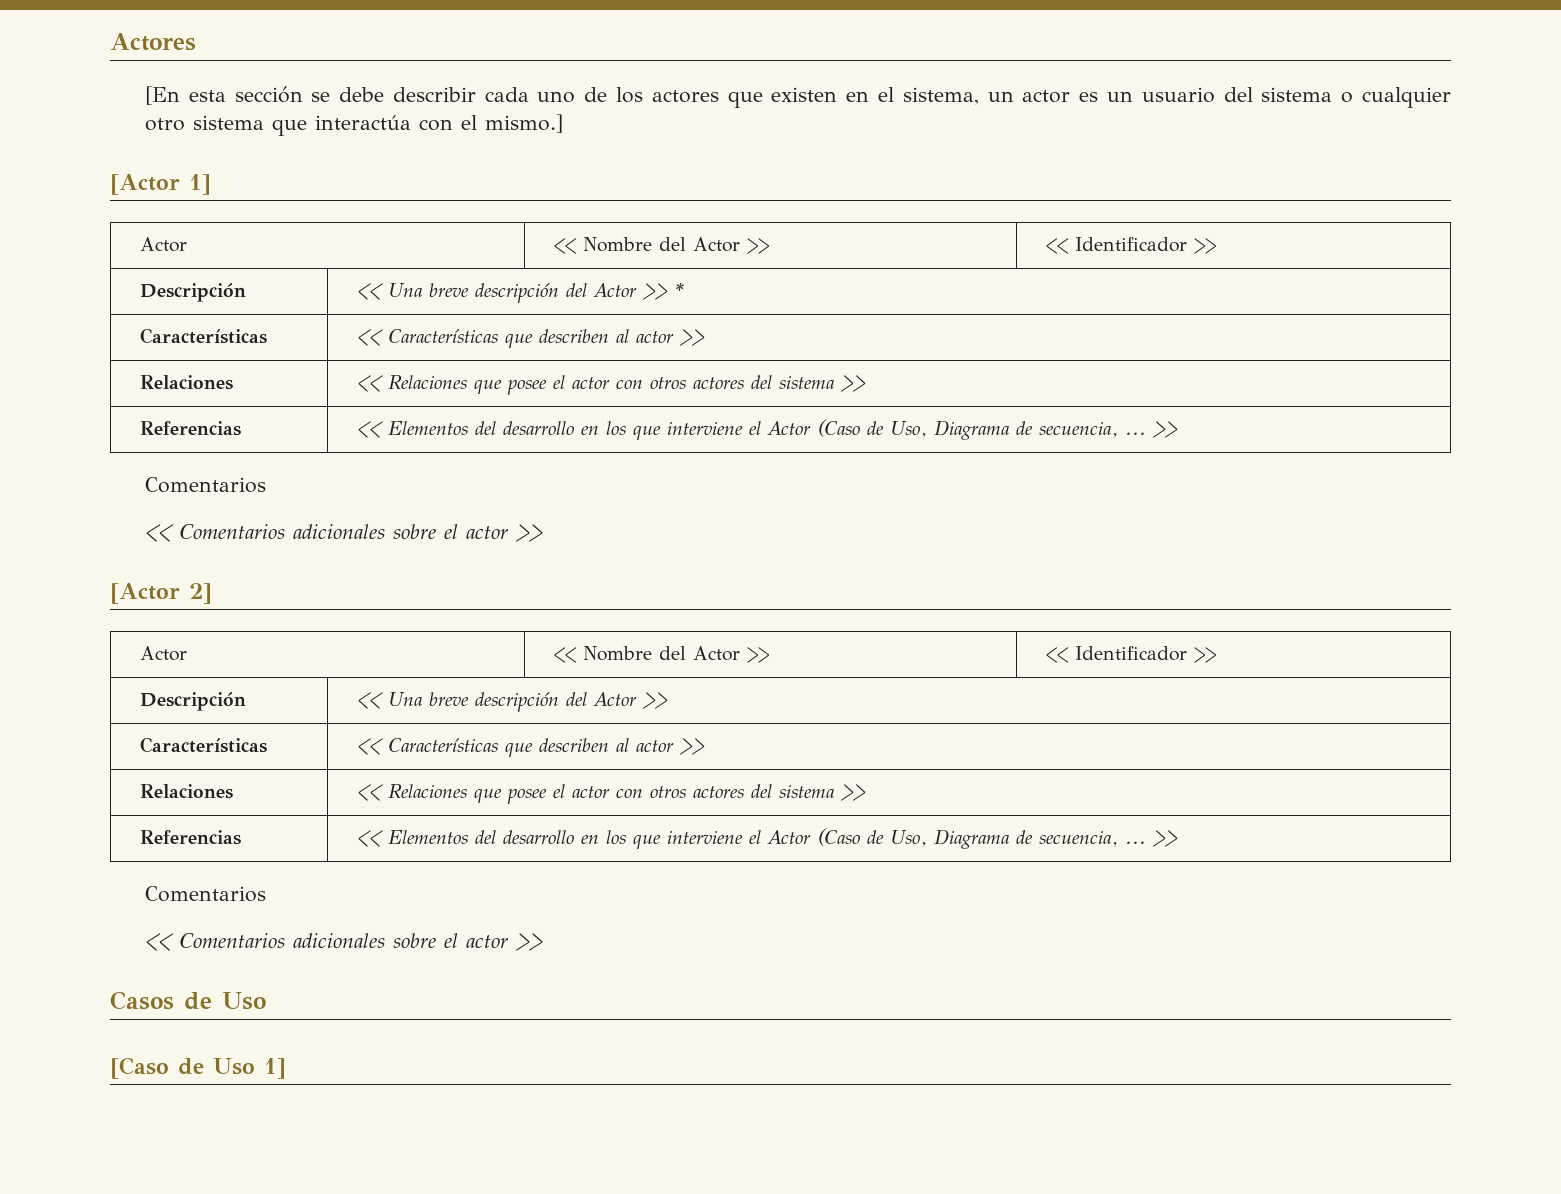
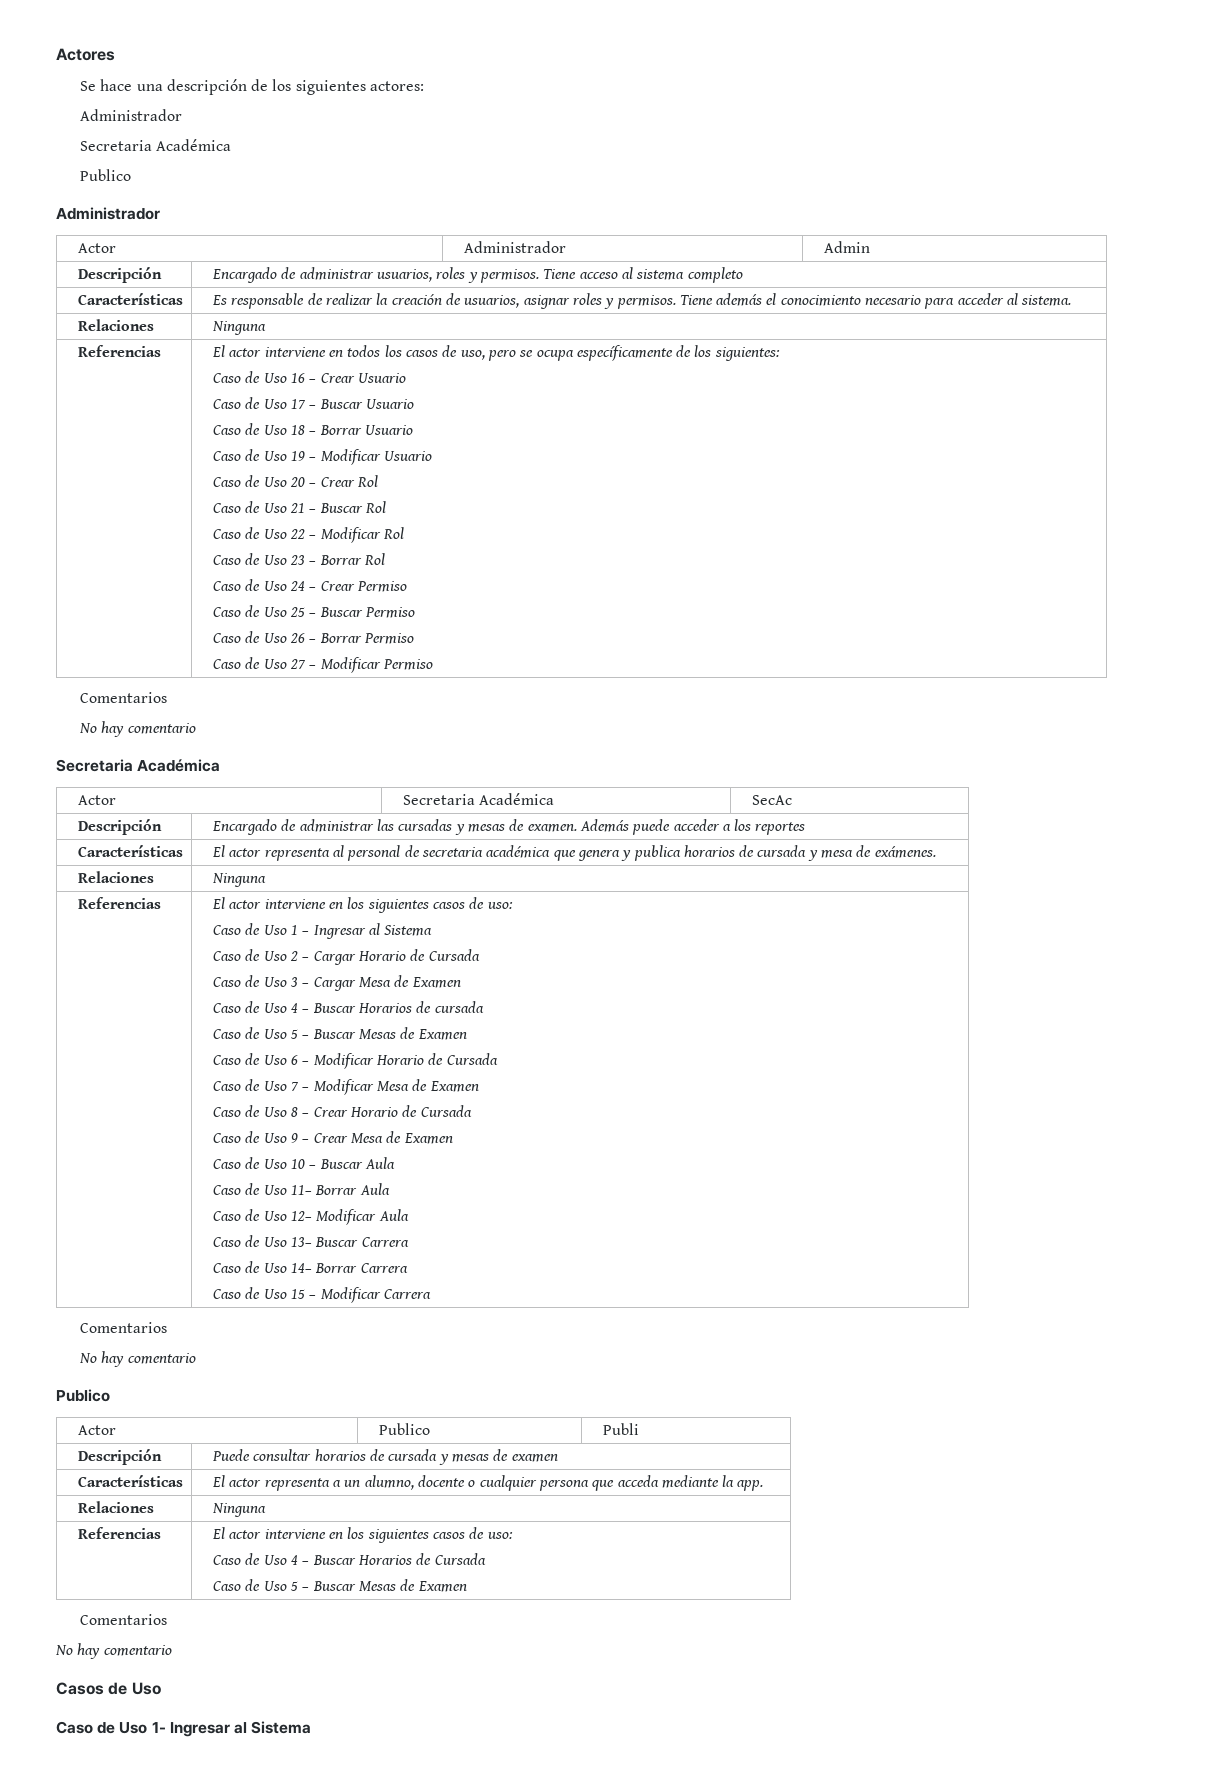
- [En esta sección se debe describir cada uno de los actores que existen en el sistema, un actor es un usuario del sistema o cualquier otro sistema que interactúa con el mismo.]
- [Actor 1]
- Actor | << Nombre del Actor >> | << Identificador >>
- Descripción | << Una breve descripción del Actor >> *
- Características | << Características que describen al actor >>
- Relaciones | << Relaciones que posee el actor con otros actores del sistema >>
- Referencias | << Elementos del desarrollo en los que interviene el Actor (Caso de Uso, Diagrama de secuencia, ... >>
+ Se hace una descripción de los siguientes actores:
+ Administrador
+ Secretaria Académica
+ Publico
+ Administrador
+ Actor | Administrador | Admin
+ Descripción | Encargado de administrar usuarios, roles y permisos. Tiene acceso al sistema completo
+ Características | Es responsable de realizar la creación de usuarios, asignar roles y permisos. Tiene además el conocimiento necesario para acceder al sistema.
+ Relaciones | Ninguna
+ Referencias | El actor interviene en todos los casos de uso, pero se ocupa específicamente de los siguientes:
+ Caso de Uso 16 – Crear Usuario
+ Caso de Uso 17 – Buscar Usuario
+ Caso de Uso 18 – Borrar Usuario
+ Caso de Uso 19 – Modificar Usuario
+ Caso de Uso 20 – Crear Rol
+ Caso de Uso 21 – Buscar Rol
+ Caso de Uso 22 – Modificar Rol
+ Caso de Uso 23 – Borrar Rol
+ Caso de Uso 24 – Crear Permiso
+ Caso de Uso 25 – Buscar Permiso
+ Caso de Uso 26 – Borrar Permiso
+ Caso de Uso 27 – Modificar Permiso
  Comentarios
- << Comentarios adicionales sobre el actor >>
- [Actor 2]
- Actor | << Nombre del Actor >> | << Identificador >>
- Descripción | << Una breve descripción del Actor >>
- Características | << Características que describen al actor >>
- Relaciones | << Relaciones que posee el actor con otros actores del sistema >>
- Referencias | << Elementos del desarrollo en los que interviene el Actor (Caso de Uso, Diagrama de secuencia, ... >>
+ No hay comentario
+ Secretaria Académica
+ Actor | Secretaria Académica | SecAc
+ Descripción | Encargado de administrar las cursadas y mesas de examen. Además puede acceder a los reportes
+ Características | El actor representa al personal de secretaria académica que genera y publica horarios de cursada y mesa de exámenes.
+ Relaciones | Ninguna
+ Referencias | El actor interviene en los siguientes casos de uso:
+ Caso de Uso 1 – Ingresar al Sistema
+ Caso de Uso 2 – Cargar Horario de Cursada
+ Caso de Uso 3 – Cargar Mesa de Examen
+ Caso de Uso 4 – Buscar Horarios de cursada
+ Caso de Uso 5 – Buscar Mesas de Examen
+ Caso de Uso 6 – Modificar Horario de Cursada
+ Caso de Uso 7 – Modificar Mesa de Examen
+ Caso de Uso 8 – Crear Horario de Cursada
+ Caso de Uso 9 – Crear Mesa de Examen
+ Caso de Uso 10 – Buscar Aula
+ Caso de Uso 11– Borrar Aula
+ Caso de Uso 12– Modificar Aula
+ Caso de Uso 13– Buscar Carrera
+ Caso de Uso 14– Borrar Carrera
+ Caso de Uso 15 – Modificar Carrera
  Comentarios
- << Comentarios adicionales sobre el actor >>
+ No hay comentario
+ Publico
+ Actor | Publico | Publi
+ Descripción | Puede consultar horarios de cursada y mesas de examen
+ Características | El actor representa a un alumno, docente o cualquier persona que acceda mediante la app.
+ Relaciones | Ninguna
+ Referencias | El actor interviene en los siguientes casos de uso:
+ Caso de Uso 4 – Buscar Horarios de Cursada
+ Caso de Uso 5 – Buscar Mesas de Examen
+ Comentarios
+ No hay comentario
- [Caso de Uso 1]
+ Caso de Uso 1- Ingresar al Sistema

